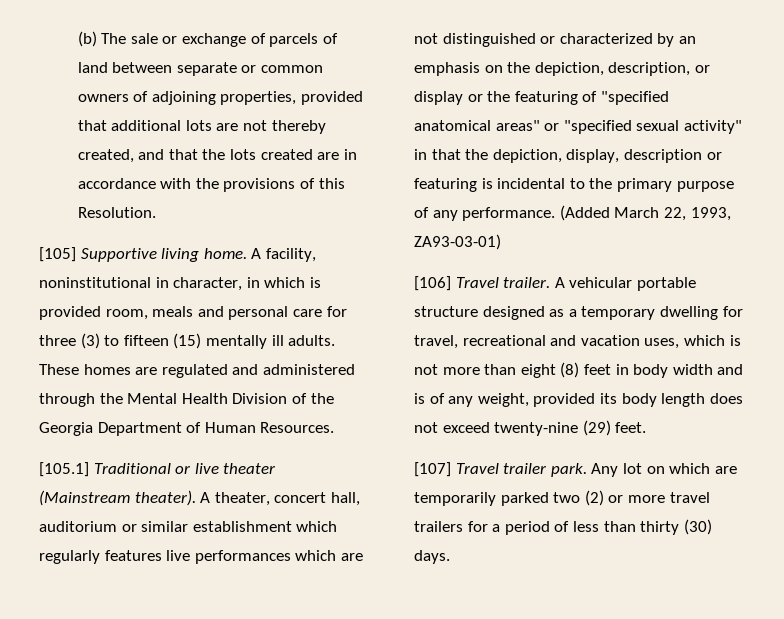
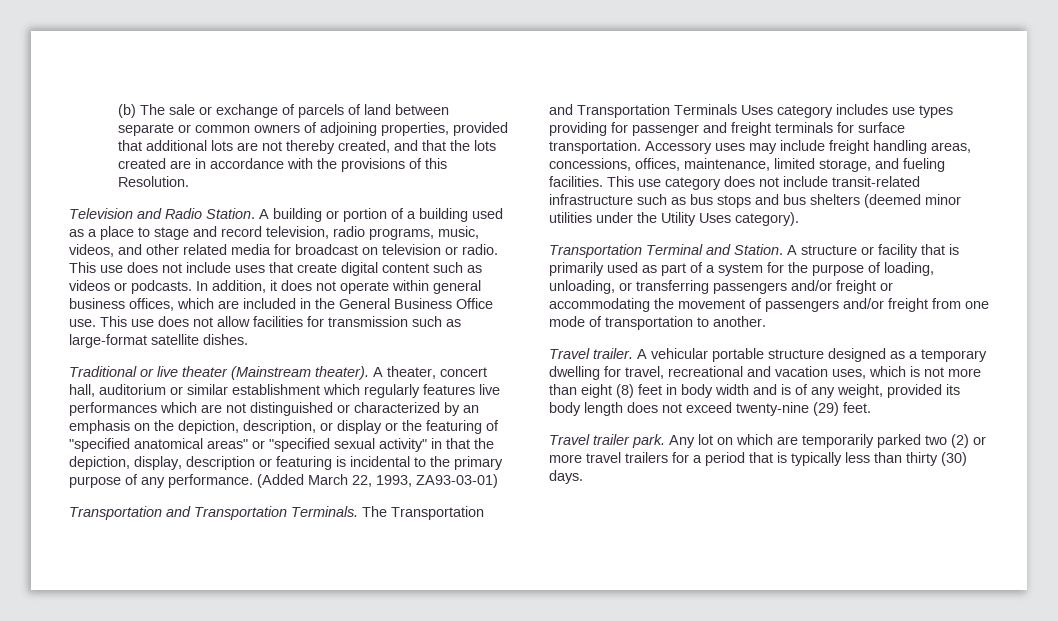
- [105] Supportive living home. A facility, noninstitutional in character, in which is provided room, meals and personal care for three (3) to fifteen (15) mentally ill adults. These homes are regulated and administered through the Mental Health Division of the Georgia Department of Human Resources.
- [105.1] Traditional or live theater (Mainstream theater).
+ Television and Radio Station. A building or portion of a building used as a place to stage and record television, radio programs, music, videos, and other related media for broadcast on television or radio. This use does not include uses that create digital content such as videos or podcasts. In addition, it does not operate within general business offices, which are included in the General Business Office use. This use does not allow facilities for transmission such as large-format satellite dishes.
+ Traditional or live theater (Mainstream theater).
- [106] Travel trailer.
+ Transportation and Transportation Terminals. The Transportation and Transportation Terminals Uses category includes use types providing for passenger and freight terminals for surface transportation. Accessory uses may include freight handling areas, concessions, offices, maintenance, limited storage, and fueling facilities. This use category does not include transit-related infrastructure such as bus stops and bus shelters (deemed minor utilities under the Utility Uses category).
+ Transportation Terminal and Station. A structure or facility that is primarily used as part of a system for the purpose of loading, unloading, or transferring passengers and/or freight or accommodating the movement of passengers and/or freight from one mode of transportation to another.
+ Travel trailer.
- [107] Travel trailer park.
+ Travel trailer park.
- Any lot on which are temporarily parked two (2) or more travel trailers for a period of less than thirty (30) days.
+ Any lot on which are temporarily parked two (2) or more travel trailers for a period that is typically less than thirty (30) days.

